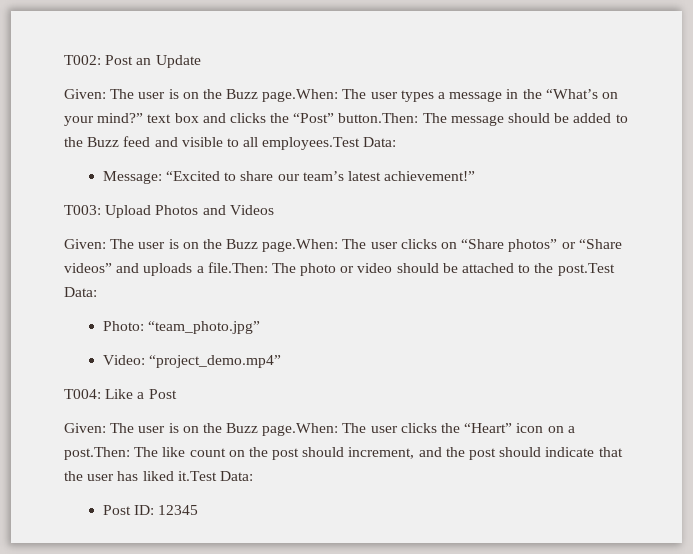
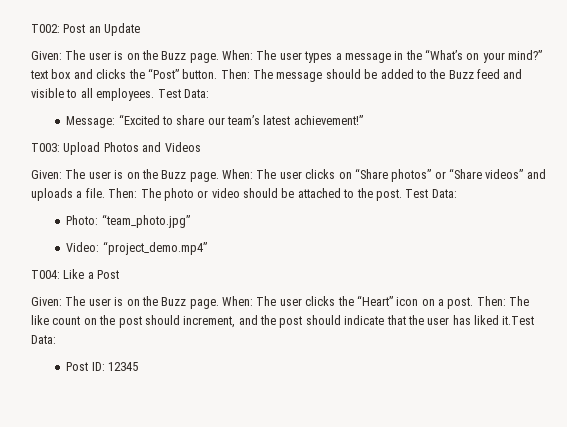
- Given: The user is on the Buzz page.When: The user types a message in the “What’s on your mind?” text box and clicks the “Post” button.Then: The message should be added to the Buzz feed and visible to all employees.Test Data:
+ Given: The user is on the Buzz page. When: The user types a message in the “What’s on your mind?” text box and clicks the “Post” button. Then: The message should be added to the Buzz feed and visible to all employees. Test Data:
- Given: The user is on the Buzz page.When: The user clicks on “Share photos” or “Share videos” and uploads a file.Then: The photo or video should be attached to the post.Test Data:
+ Given: The user is on the Buzz page. When: The user clicks on “Share photos” or “Share videos” and uploads a file. Then: The photo or video should be attached to the post. Test Data:
- Given: The user is on the Buzz page.When: The user clicks the “Heart” icon on a post.Then: The like count on the post should increment, and the post should indicate that the user has liked it.Test Data:
+ Given: The user is on the Buzz page. When: The user clicks the “Heart” icon on a post. Then: The like count on the post should increment, and the post should indicate that the user has liked it.Test Data:

